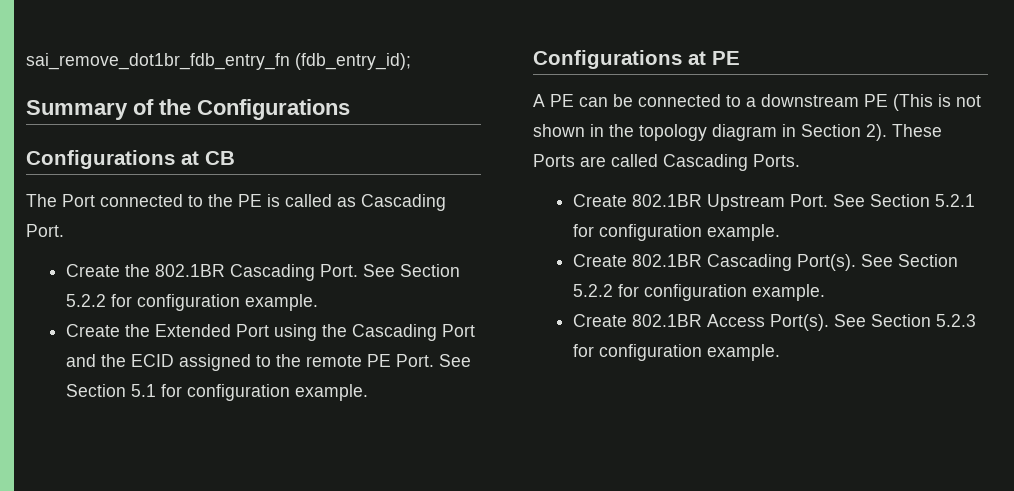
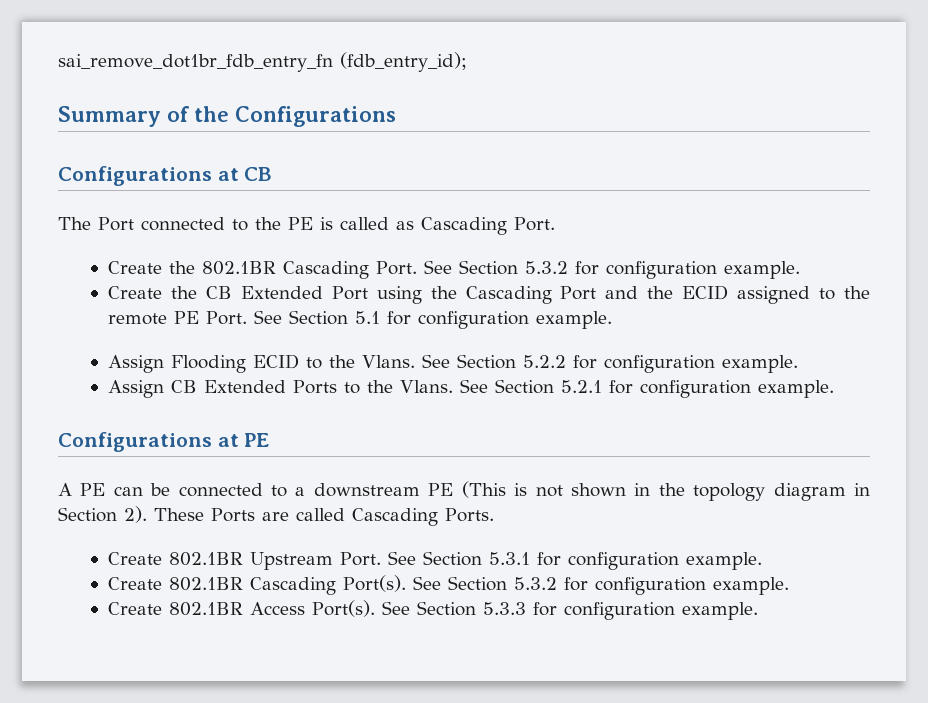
- Create the 802.1BR Cascading Port. See Section 5.2.2 for configuration example.
+ Create the 802.1BR Cascading Port. See Section 5.3.2 for configuration example.
- Create the Extended Port using the Cascading Port and the ECID assigned to the remote PE Port.
+ Create the CB Extended Port using the Cascading Port and the ECID assigned to the remote PE Port.
+ Assign Flooding ECID to the Vlans. See Section 5.2.2 for configuration example.
+ Assign CB Extended Ports to the Vlans. See Section 5.2.1 for configuration example.
- See Section 5.2.1 for configuration example.
+ See Section 5.3.1 for configuration example.
- Create 802.1BR Cascading Port(s). See Section 5.2.2 for configuration example.
+ Create 802.1BR Cascading Port(s). See Section 5.3.2 for configuration example.
- See Section 5.2.3 for configuration example.
+ See Section 5.3.3 for configuration example.

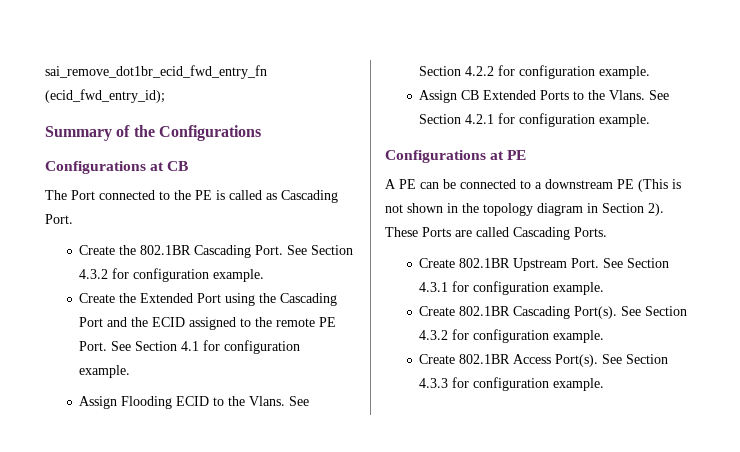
- sai_remove_dot1br_fdb_entry_fn (fdb_entry_id);
+ sai_remove_dot1br_ecid_fwd_entry_fn (ecid_fwd_entry_id);
- Create the 802.1BR Cascading Port. See Section 5.3.2 for configuration example.
+ Create the 802.1BR Cascading Port. See Section 4.3.2 for configuration example.
- Create the CB Extended Port using the Cascading Port and the ECID assigned to the remote PE Port.
+ Create the Extended Port using the Cascading Port and the ECID assigned to the remote PE Port.
- See Section 5.1 for configuration example.
+ See Section 4.1 for configuration example.
- See Section 5.2.2 for configuration example.
+ See Section 4.2.2 for configuration example.
- See Section 5.2.1 for configuration example.
+ See Section 4.2.1 for configuration example.
- See Section 5.3.1 for configuration example.
+ See Section 4.3.1 for configuration example.
- Create 802.1BR Cascading Port(s). See Section 5.3.2 for configuration example.
+ Create 802.1BR Cascading Port(s). See Section 4.3.2 for configuration example.
- See Section 5.3.3 for configuration example.
+ See Section 4.3.3 for configuration example.

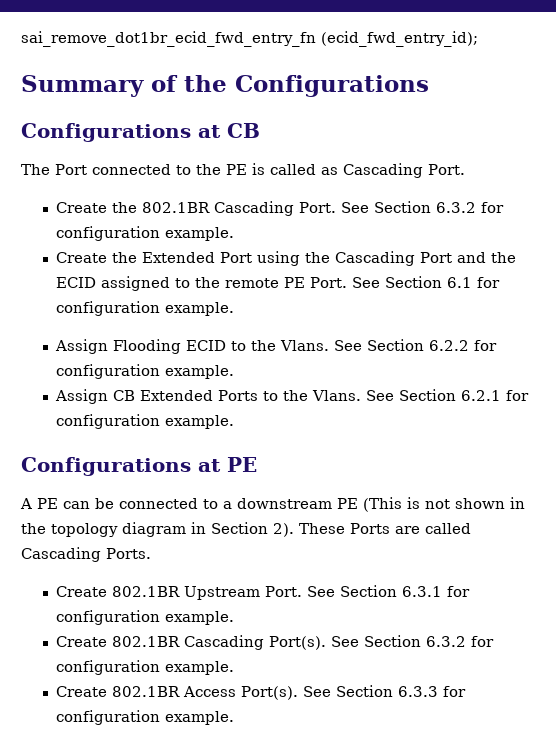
- Create the 802.1BR Cascading Port. See Section 4.3.2 for configuration example.
+ Create the 802.1BR Cascading Port. See Section 6.3.2 for configuration example.
- See Section 4.1 for configuration example.
+ See Section 6.1 for configuration example.
- See Section 4.2.2 for configuration example.
+ See Section 6.2.2 for configuration example.
- See Section 4.2.1 for configuration example.
+ See Section 6.2.1 for configuration example.
- See Section 4.3.1 for configuration example.
+ See Section 6.3.1 for configuration example.
- Create 802.1BR Cascading Port(s). See Section 4.3.2 for configuration example.
+ Create 802.1BR Cascading Port(s). See Section 6.3.2 for configuration example.
- See Section 4.3.3 for configuration example.
+ See Section 6.3.3 for configuration example.

